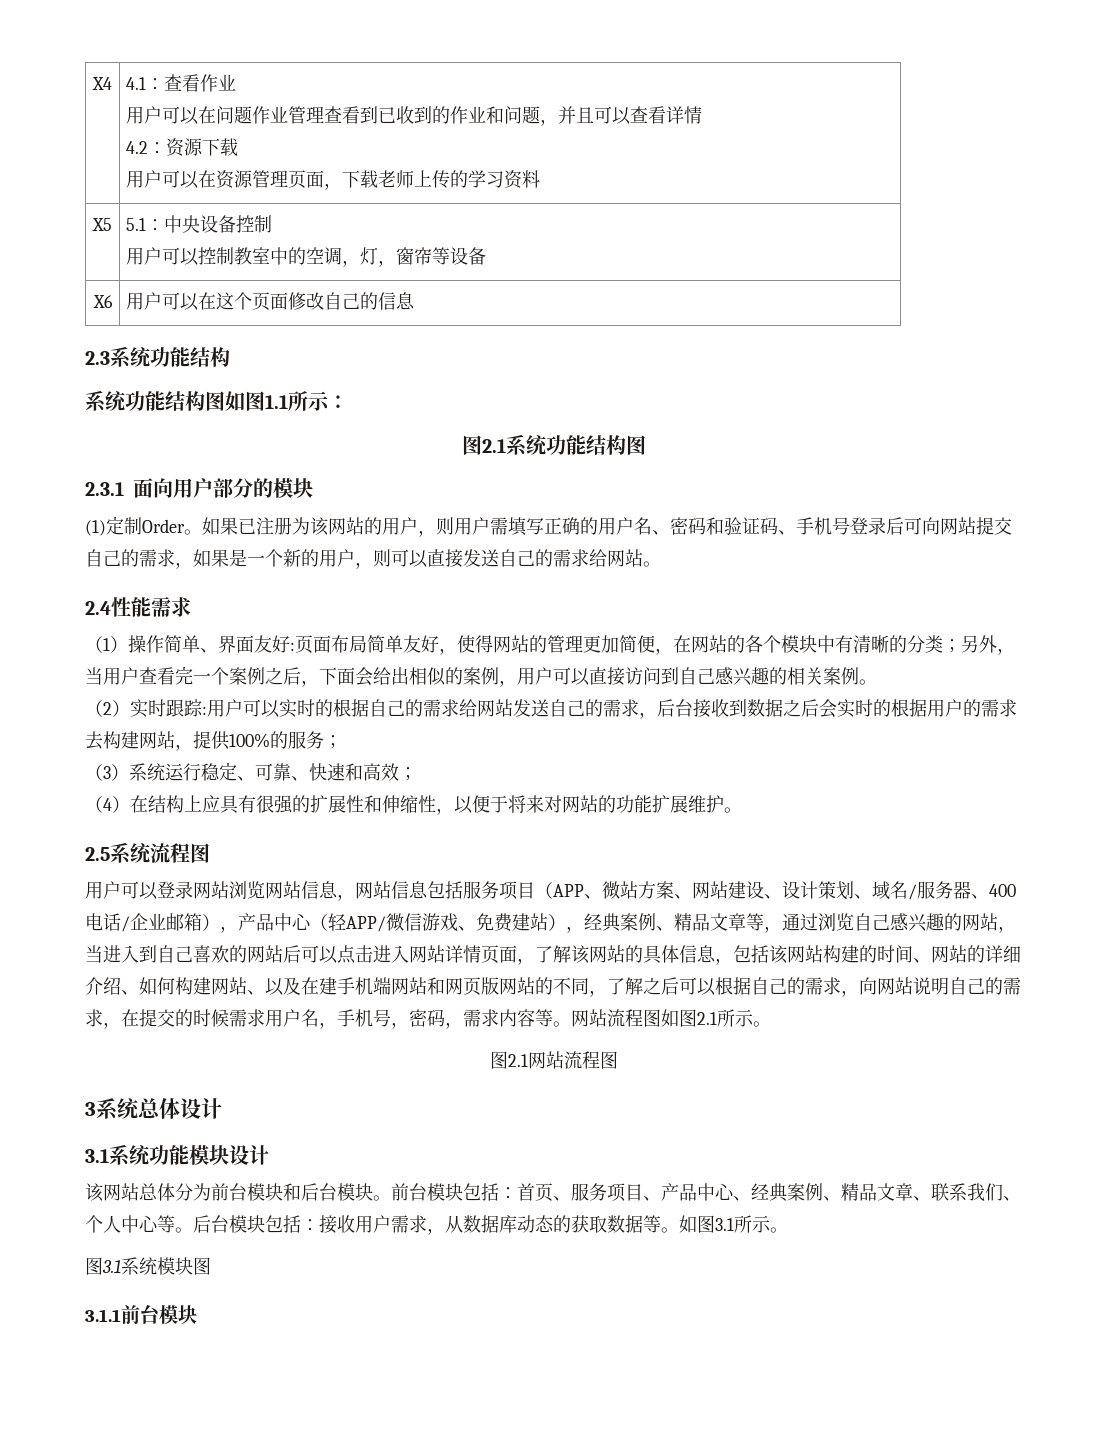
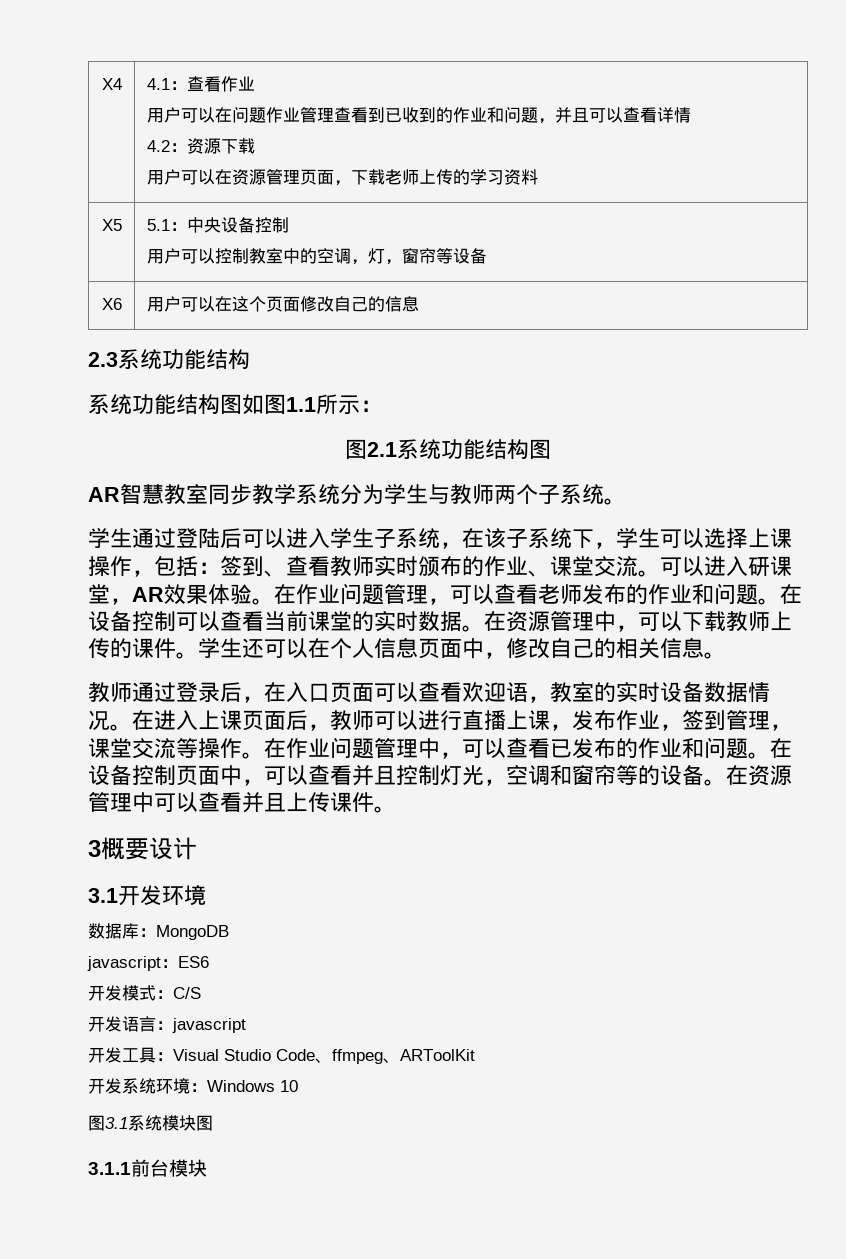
- 2.3.1面向用户部分的模块
- (1)定制Order。如果已注册为该网站的用户，则用户需填写正确的用户名、密码和验证码、手机号登录后可向网站提交自己的需求，如果是一个新的用户，则可以直接发送自己的需求给网站。
- 2.4性能需求
- （1）操作简单、界面友好:页面布局简单友好，使得网站的管理更加简便，在网站的各个模块中有清晰的分类；另外，当用户查看完一个案例之后，下面会给出相似的案例，用户可以直接访问到自己感兴趣的相关案例。
- （2）实时跟踪:用户可以实时的根据自己的需求给网站发送自己的需求，后台接收到数据之后会实时的根据用户的需求去构建网站，提供100%的服务；
- （3）系统运行稳定、可靠、快速和高效；
- （4）在结构上应具有很强的扩展性和伸缩性，以便于将来对网站的功能扩展维护。
- 2.5系统流程图
- 用户可以登录网站浏览网站信息，网站信息包括服务项目（APP、微站方案、网站建设、设计策划、域名/服务器、400电话/企业邮箱），产品中心（轻APP/微信游戏、免费建站），经典案例、精品文章等，通过浏览自己感兴趣的网站，当进入到自己喜欢的网站后可以点击进入网站详情页面，了解该网站的具体信息，包括该网站构建的时间、网站的详细介绍、如何构建网站、以及在建手机端网站和网页版网站的不同，了解之后可以根据自己的需求，向网站说明自己的需求，在提交的时候需求用户名，手机号，密码，需求内容等。网站流程图如图2.1所示。
- 图2.1网站流程图
- 3系统总体设计
- 3.1系统功能模块设计
- 该网站总体分为前台模块和后台模块。前台模块包括：首页、服务项目、产品中心、经典案例、精品文章、联系我们、个人中心等。后台模块包括：接收用户需求，从数据库动态的获取数据等。如图3.1所示。
+ AR智慧教室同步教学系统分为学生与教师两个子系统。
+ 学生通过登陆后可以进入学生子系统，在该子系统下，学生可以选择上课操作，包括：签到、查看教师实时颁布的作业、课堂交流。可以进入研课堂，AR效果体验。在作业问题管理，可以查看老师发布的作业和问题。在设备控制可以查看当前课堂的实时数据。在资源管理中，可以下载教师上传的课件。学生还可以在个人信息页面中，修改自己的相关信息。
+ 教师通过登录后，在入口页面可以查看欢迎语，教室的实时设备数据情况。在进入上课页面后，教师可以进行直播上课，发布作业，签到管理，课堂交流等操作。在作业问题管理中，可以查看已发布的作业和问题。在设备控制页面中，可以查看并且控制灯光，空调和窗帘等的设备。在资源管理中可以查看并且上传课件。
+ 3概要设计
+ 3.1开发环境
+ 数据库：MongoDB
+ javascript：ES6
+ 开发模式：C/S
+ 开发语言：javascript
+ 开发工具：Visual Studio Code、ffmpeg、ARToolKit
+ 开发系统环境：Windows 10

